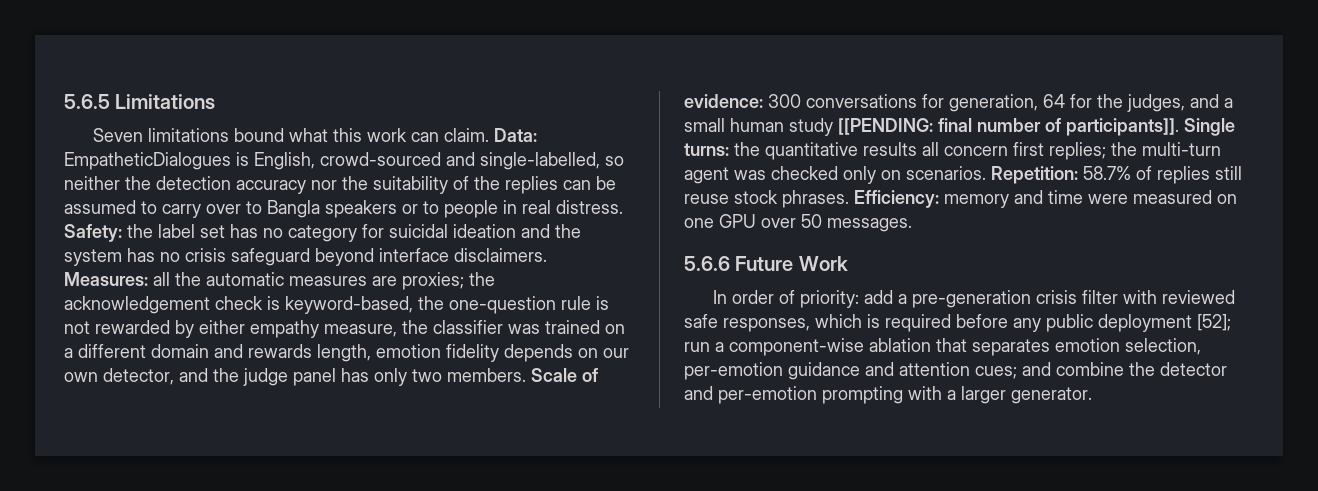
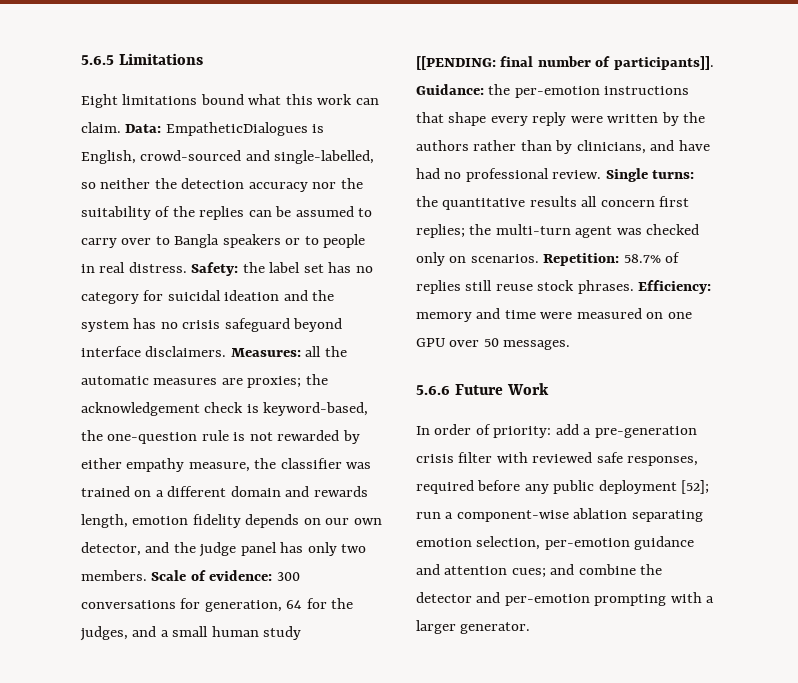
- Seven limitations bound what this work can claim.
+ Eight limitations bound what this work can claim.
+ Guidance: the per-emotion instructions that shape every reply were written by the authors rather than by clinicians, and have had no professional review.
- In order of priority: add a pre-generation crisis filter with reviewed safe responses, which is required before any public deployment [52]; run a component-wise ablation that separates emotion selection, per-emotion guidance and attention cues; and combine the detector and per-emotion prompting with a larger generator.
+ In order of priority: add a pre-generation crisis filter with reviewed safe responses, required before any public deployment [52]; run a component-wise ablation separating emotion selection, per-emotion guidance and attention cues; and combine the detector and per-emotion prompting with a larger generator.

